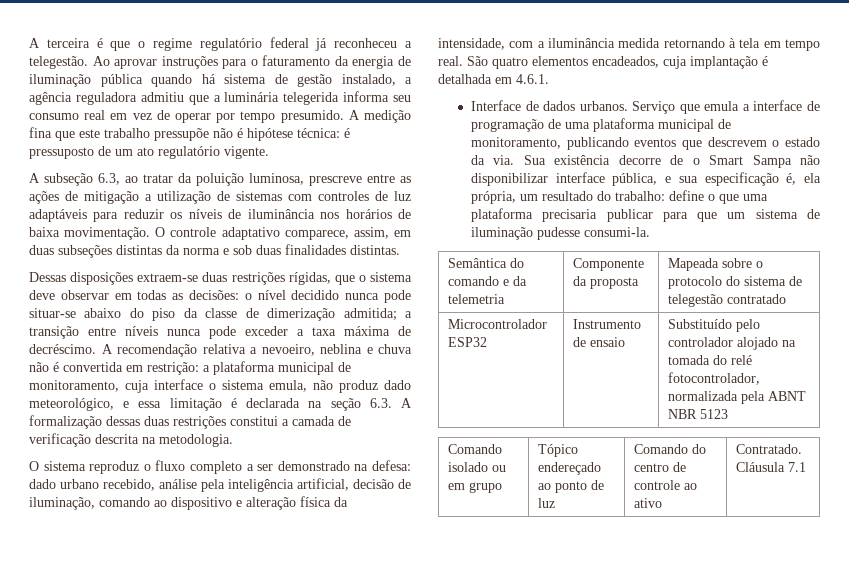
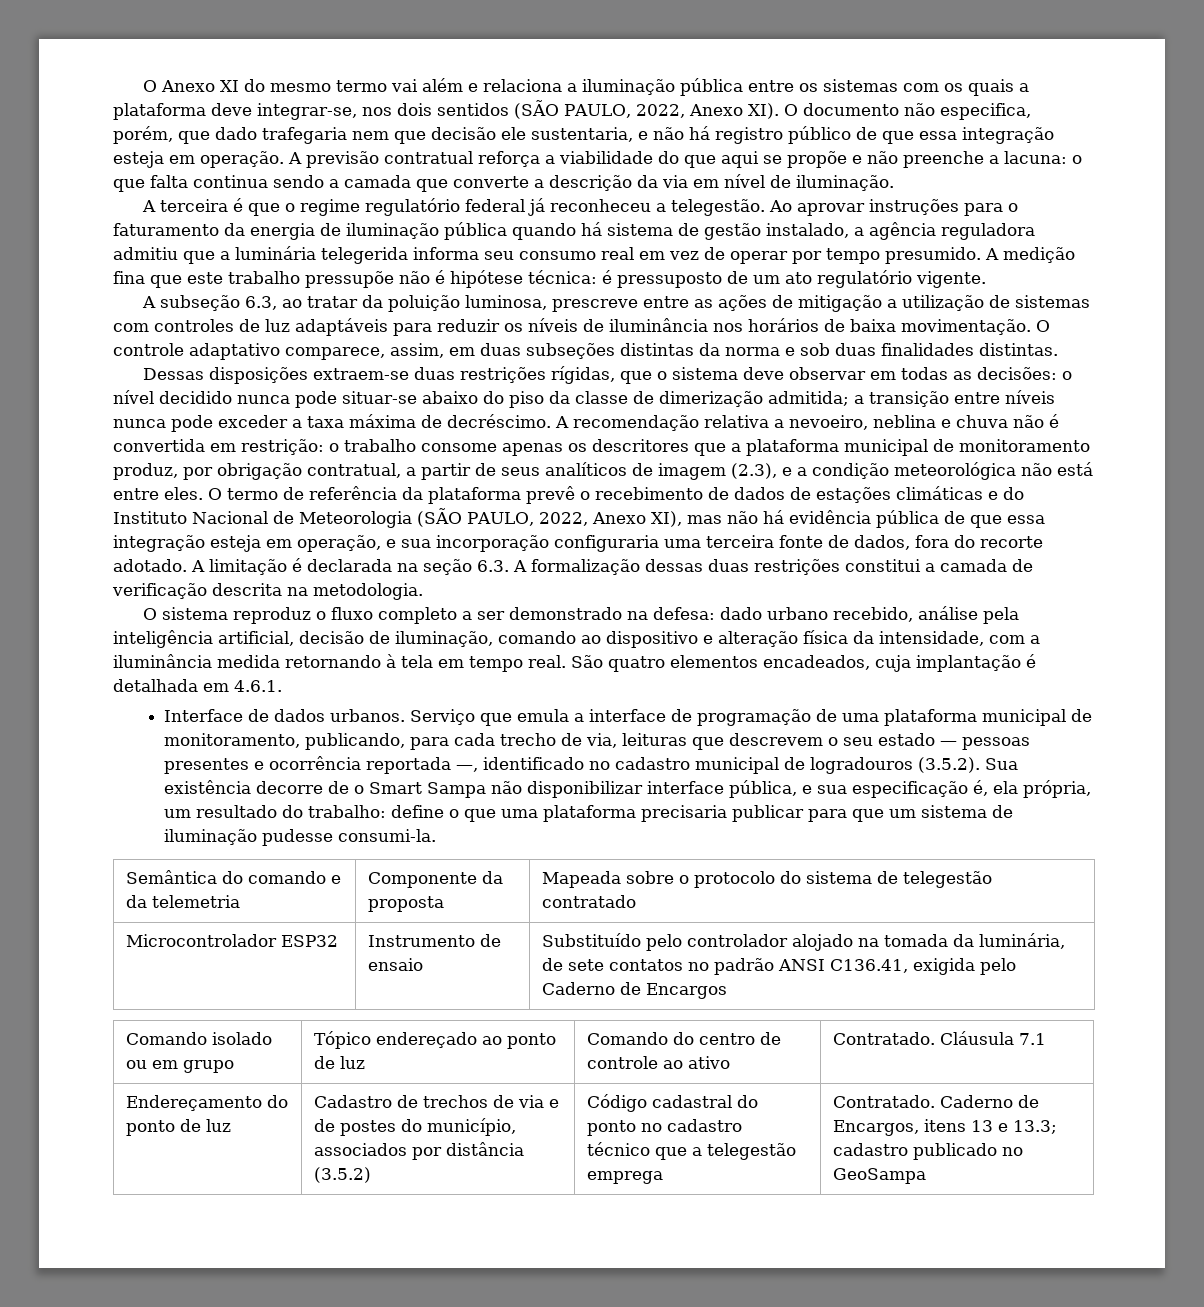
+ O Anexo XI do mesmo termo vai além e relaciona a iluminação pública entre os sistemas com os quais a plataforma deve integrar-se, nos dois sentidos (SÃO PAULO, 2022, Anexo XI). O documento não especifica, porém, que dado trafegaria nem que decisão ele sustentaria, e não há registro público de que essa integração esteja em operação. A previsão contratual reforça a viabilidade do que aqui se propõe e não preenche a lacuna: o que falta continua sendo a camada que converte a descrição da via em nível de iluminação.
- A recomendação relativa a nevoeiro, neblina e chuva não é convertida em restrição: a plataforma municipal de monitoramento, cuja interface o sistema emula, não produz dado meteorológico, e essa limitação é declarada na seção 6.3. A formalização dessas duas restrições constitui a camada de verificação descrita na metodologia.
+ A recomendação relativa a nevoeiro, neblina e chuva não é convertida em restrição: o trabalho consome apenas os descritores que a plataforma municipal de monitoramento produz, por obrigação contratual, a partir de seus analíticos de imagem (2.3), e a condição meteorológica não está entre eles. O termo de referência da plataforma prevê o recebimento de dados de estações climáticas e do Instituto Nacional de Meteorologia (SÃO PAULO, 2022, Anexo XI), mas não há evidência pública de que essa integração esteja em operação, e sua incorporação configuraria uma terceira fonte de dados, fora do recorte adotado. A limitação é declarada na seção 6.3. A formalização dessas duas restrições constitui a camada de verificação descrita na metodologia.
- Serviço que emula a interface de programação de uma plataforma municipal de monitoramento, publicando eventos que descrevem o estado da via. Sua existência decorre de o Smart Sampa não disponibilizar interface pública, e sua especificação é, ela própria, um resultado do trabalho: define o que uma plataforma precisaria publicar para que um sistema de iluminação pudesse consumi-la.
+ Serviço que emula a interface de programação de uma plataforma municipal de monitoramento, publicando, para cada trecho de via, leituras que descrevem o seu estado — pessoas presentes e ocorrência reportada —, identificado no cadastro municipal de logradouros (3.5.2). Sua existência decorre de o Smart Sampa não disponibilizar interface pública, e sua especificação é, ela própria, um resultado do trabalho: define o que uma plataforma precisaria publicar para que um sistema de iluminação pudesse consumi-la.
- Microcontrolador ESP32 | Instrumento de ensaio | Substituído pelo controlador alojado na tomada do relé fotocontrolador, normalizada pela ABNT NBR 5123
+ Microcontrolador ESP32 | Instrumento de ensaio | Substituído pelo controlador alojado na tomada da luminária, de sete contatos no padrão ANSI C136.41, exigida pelo Caderno de Encargos
+ Endereçamento do ponto de luz | Cadastro de trechos de via e de postes do município, associados por distância (3.5.2) | Código cadastral do ponto no cadastro técnico que a telegestão emprega | Contratado. Caderno de Encargos, itens 13 e 13.3; cadastro publicado no GeoSampa

